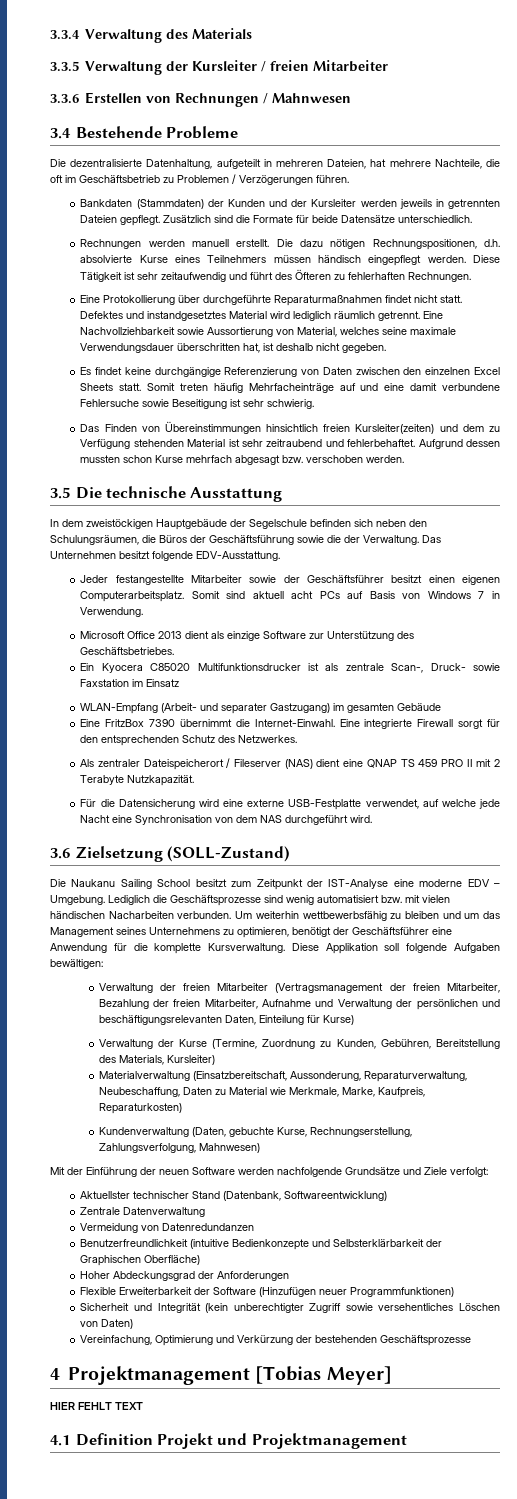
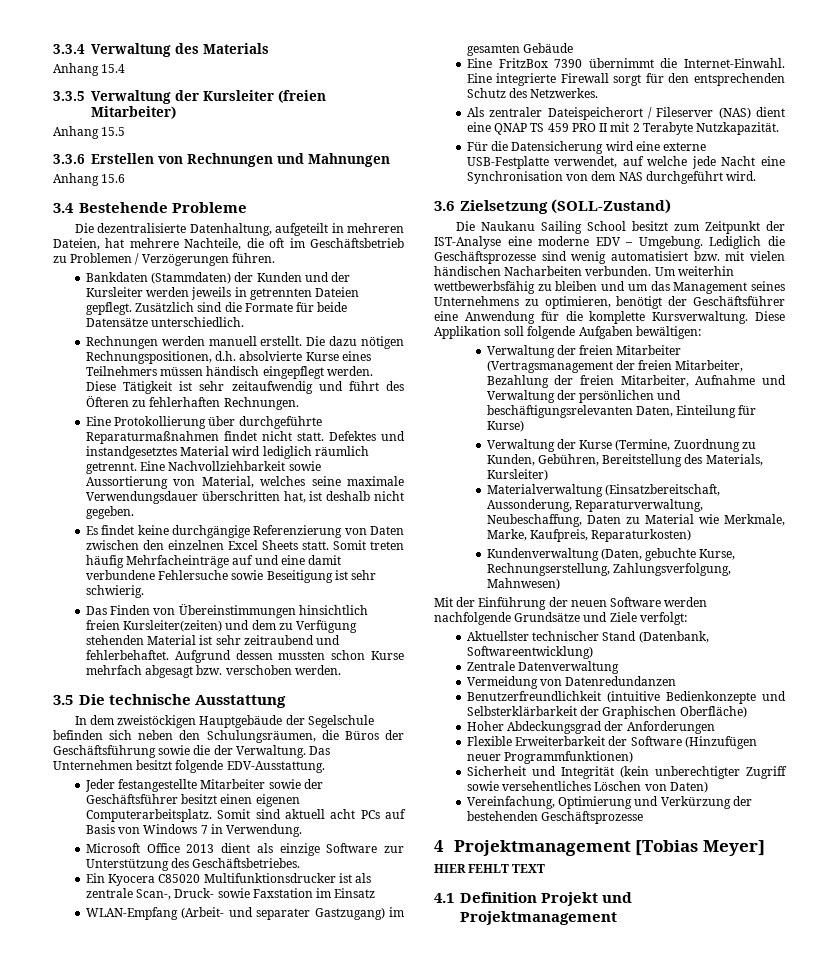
+ Anhang 15.4
- 3.3.5 Verwaltung der Kursleiter / freien Mitarbeiter
+ 3.3.5 Verwaltung der Kursleiter (freien Mitarbeiter)
+ Anhang 15.5
- 3.3.6 Erstellen von Rechnungen / Mahnwesen
+ 3.3.6 Erstellen von Rechnungen und Mahnungen
+ Anhang 15.6

